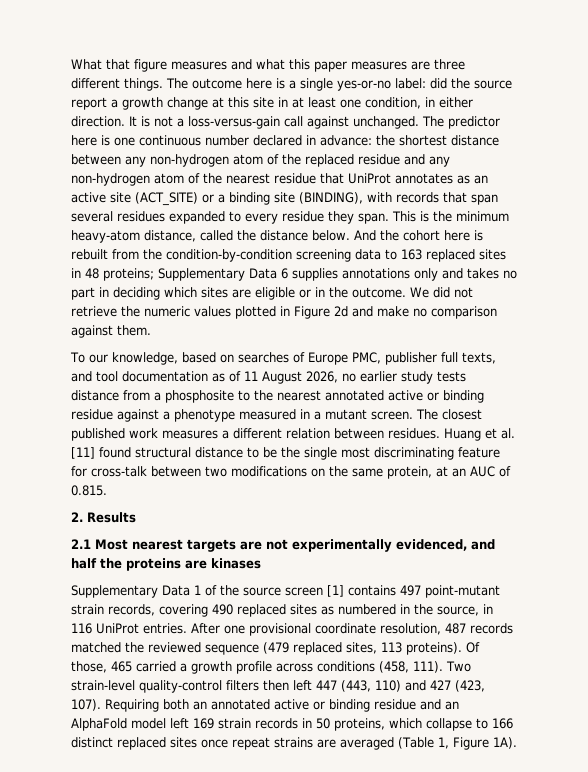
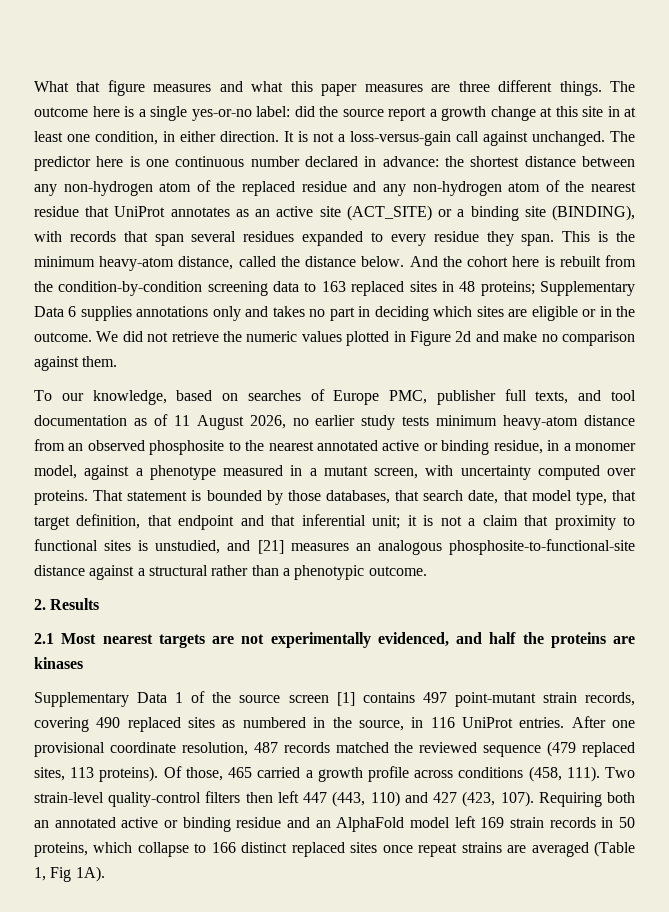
- To our knowledge, based on searches of Europe PMC, publisher full texts, and tool documentation as of 11 August 2026, no earlier study tests distance from a phosphosite to the nearest annotated active or binding residue against a phenotype measured in a mutant screen. The closest published work measures a different relation between residues. Huang et al. [11] found structural distance to be the single most discriminating feature for cross-talk between two modifications on the same protein, at an AUC of 0.815.
+ To our knowledge, based on searches of Europe PMC, publisher full texts, and tool documentation as of 11 August 2026, no earlier study tests minimum heavy-atom distance from an observed phosphosite to the nearest annotated active or binding residue, in a monomer model, against a phenotype measured in a mutant screen, with uncertainty computed over proteins. That statement is bounded by those databases, that search date, that model type, that target definition, that endpoint and that inferential unit; it is not a claim that proximity to functional sites is unstudied, and [21] measures an analogous phosphosite-to-functional-site distance against a structural rather than a phenotypic outcome.
- Requiring both an annotated active or binding residue and an AlphaFold model left 169 strain records in 50 proteins, which collapse to 166 distinct replaced sites once repeat strains are averaged (Table 1, Figure 1A).
+ Requiring both an annotated active or binding residue and an AlphaFold model left 169 strain records in 50 proteins, which collapse to 166 distinct replaced sites once repeat strains are averaged (Table 1, Fig 1A).

